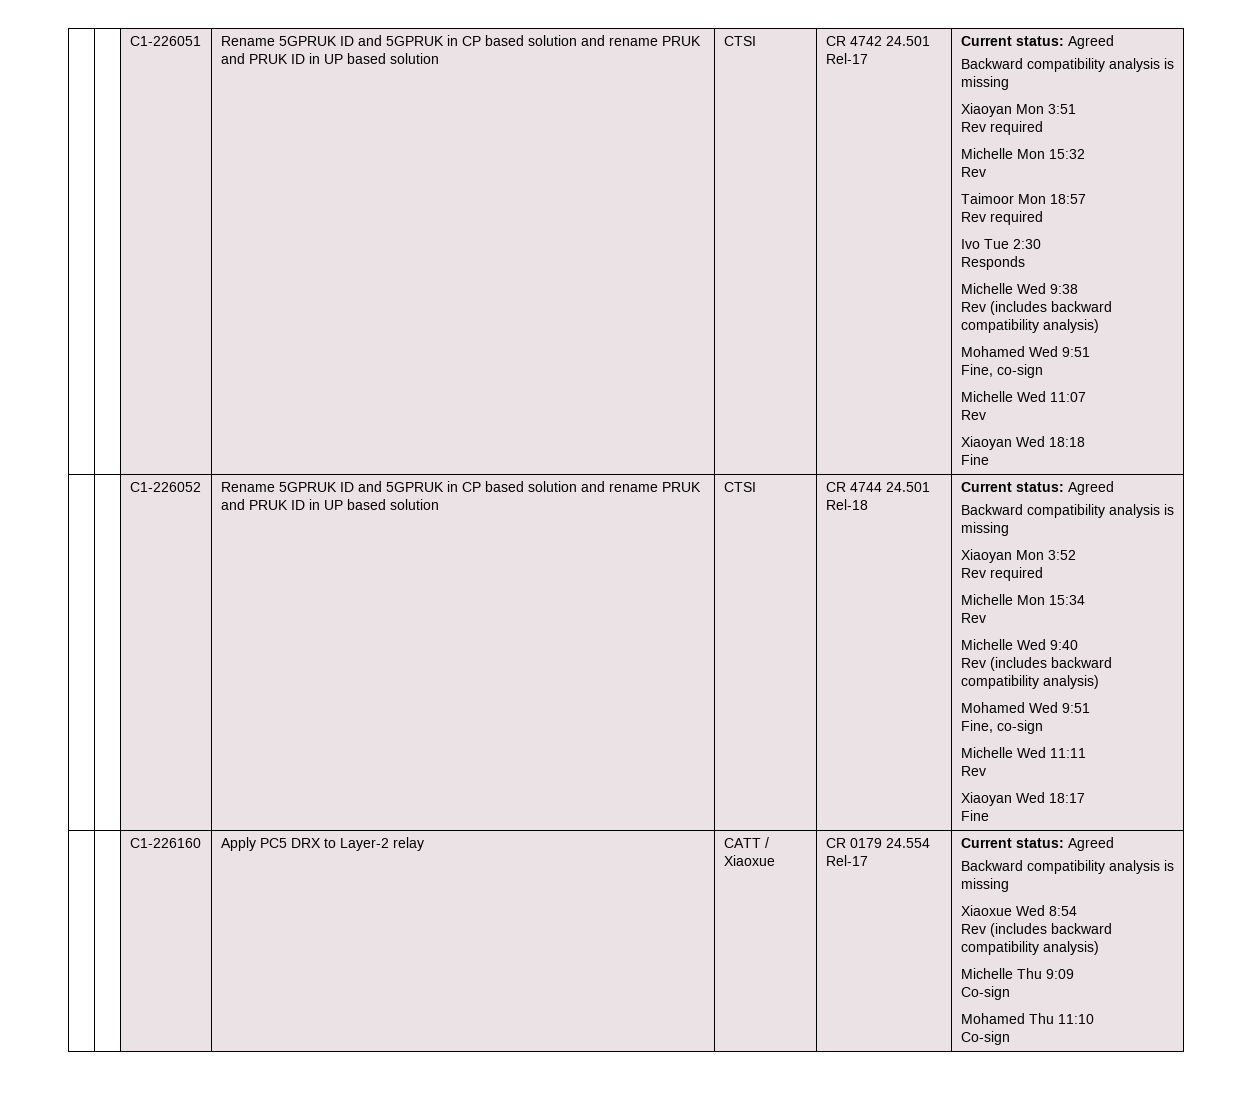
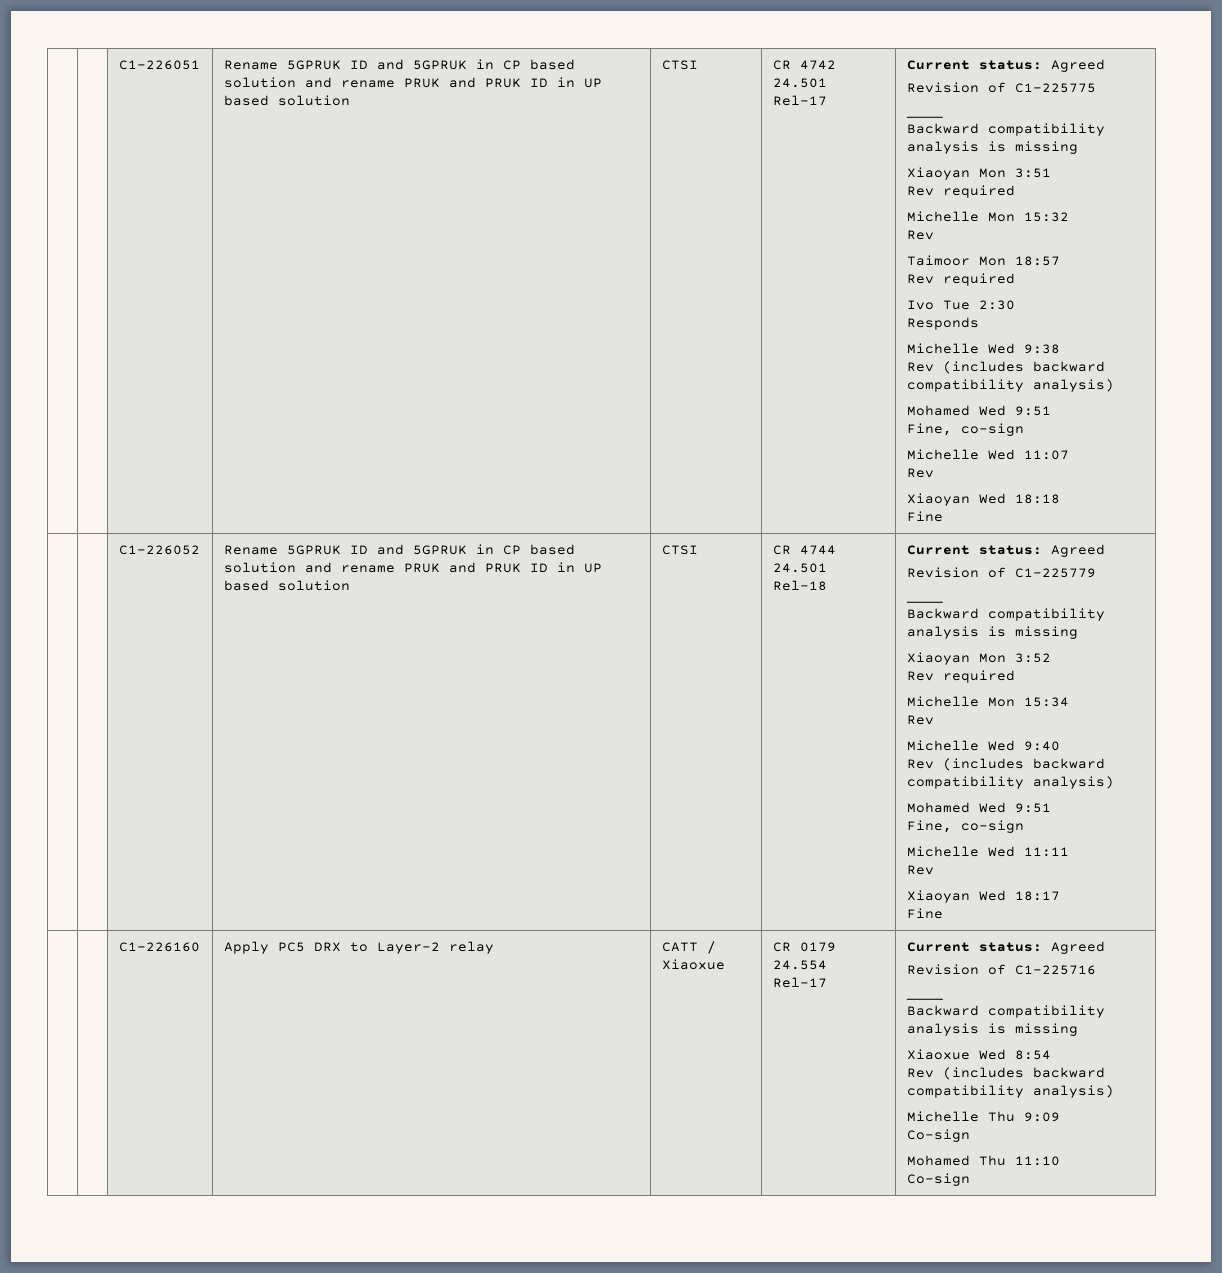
+ Revision of C1-225775
+ ____
+ Revision of C1-225779
+ ____
+ Revision of C1-225716
+ ____

